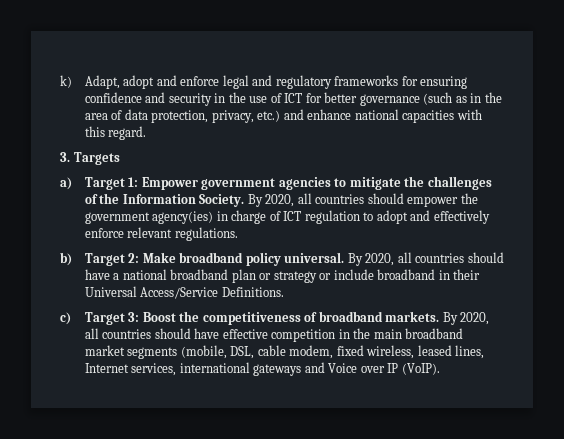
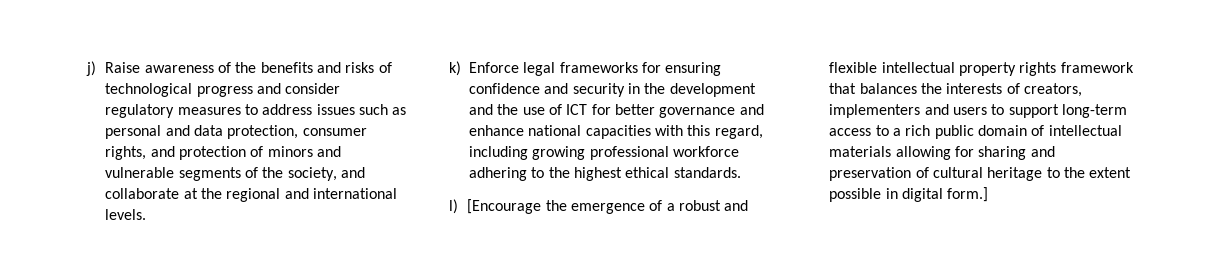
- k) Adapt, adopt and enforce legal and regulatory frameworks for ensuring confidence and security in the use of ICT for better governance (such as in the area of data protection, privacy, etc.) and enhance national capacities with this regard.
- 3. Targets
- a) Target 1: Empower government agencies to mitigate the challenges of the Information Society. By 2020, all countries should empower the government agency(ies) in charge of ICT regulation to adopt and effectively enforce relevant regulations.
- b) Target 2: Make broadband policy universal. By 2020, all countries should have a national broadband plan or strategy or include broadband in their Universal Access/Service Definitions.
- c) Target 3: Boost the competitiveness of broadband markets. By 2020, all countries should have effective competition in the main broadband market segments (mobile, DSL, cable modem, fixed wireless, leased lines, Internet services, international gateways and Voice over IP (VoIP).
+ j) Raise awareness of the benefits and risks of technological progress and consider regulatory measures to address issues such as personal and data protection, consumer rights, and protection of minors and vulnerable segments of the society, and collaborate at the regional and international levels.
+ k) Enforce legal frameworks for ensuring confidence and security in the development and the use of ICT for better governance and enhance national capacities with this regard, including growing professional workforce adhering to the highest ethical standards.
+ l) [Encourage the emergence of a robust and flexible intellectual property rights framework that balances the interests of creators, implementers and users to support long-term access to a rich public domain of intellectual materials allowing for sharing and preservation of cultural heritage to the extent possible in digital form.]

